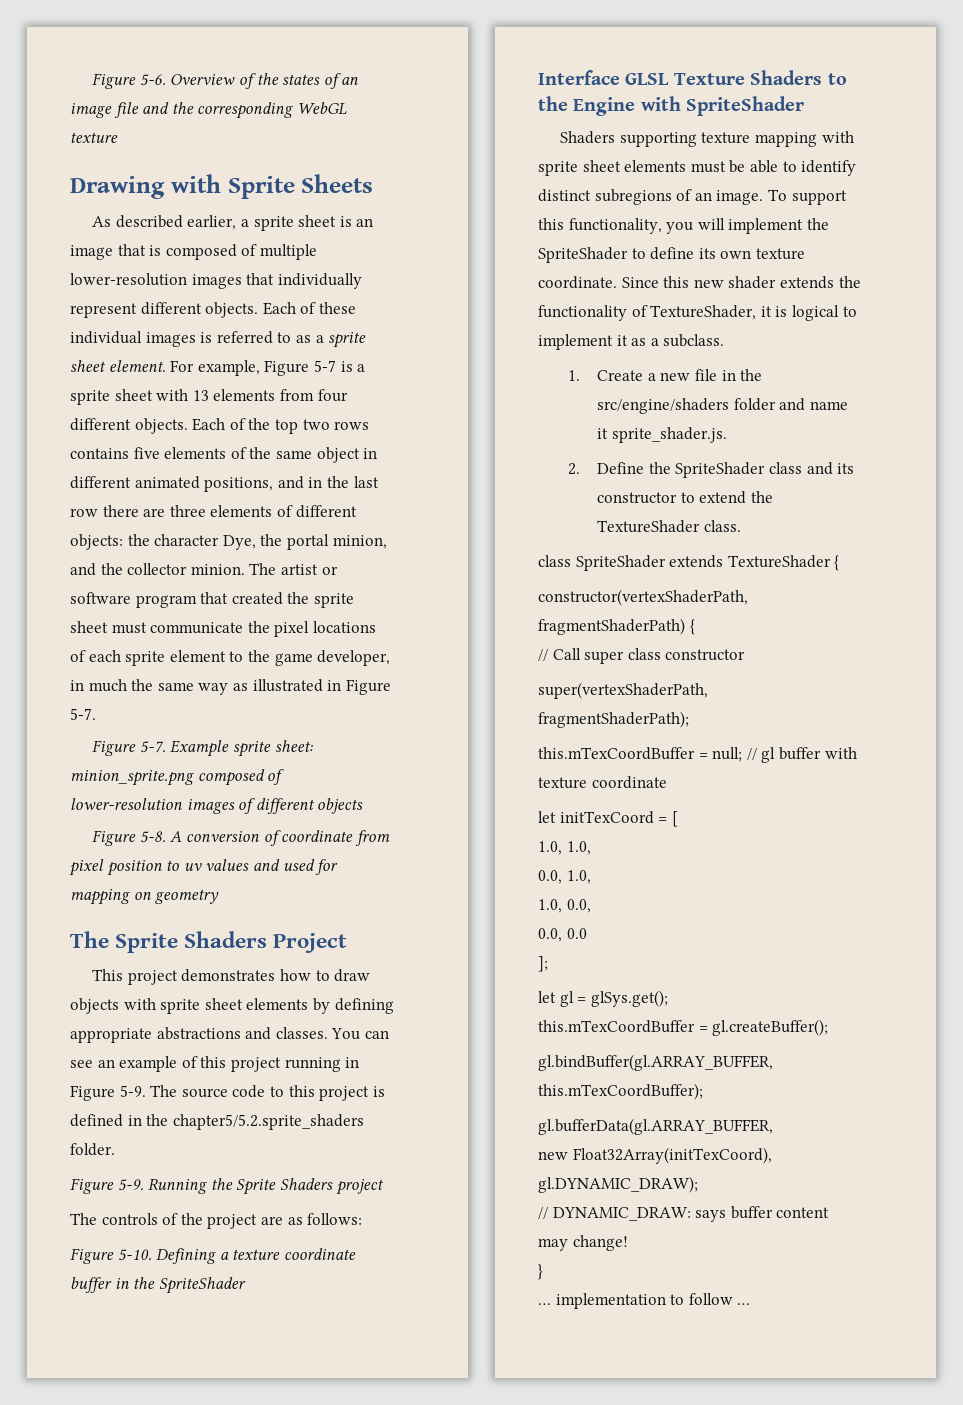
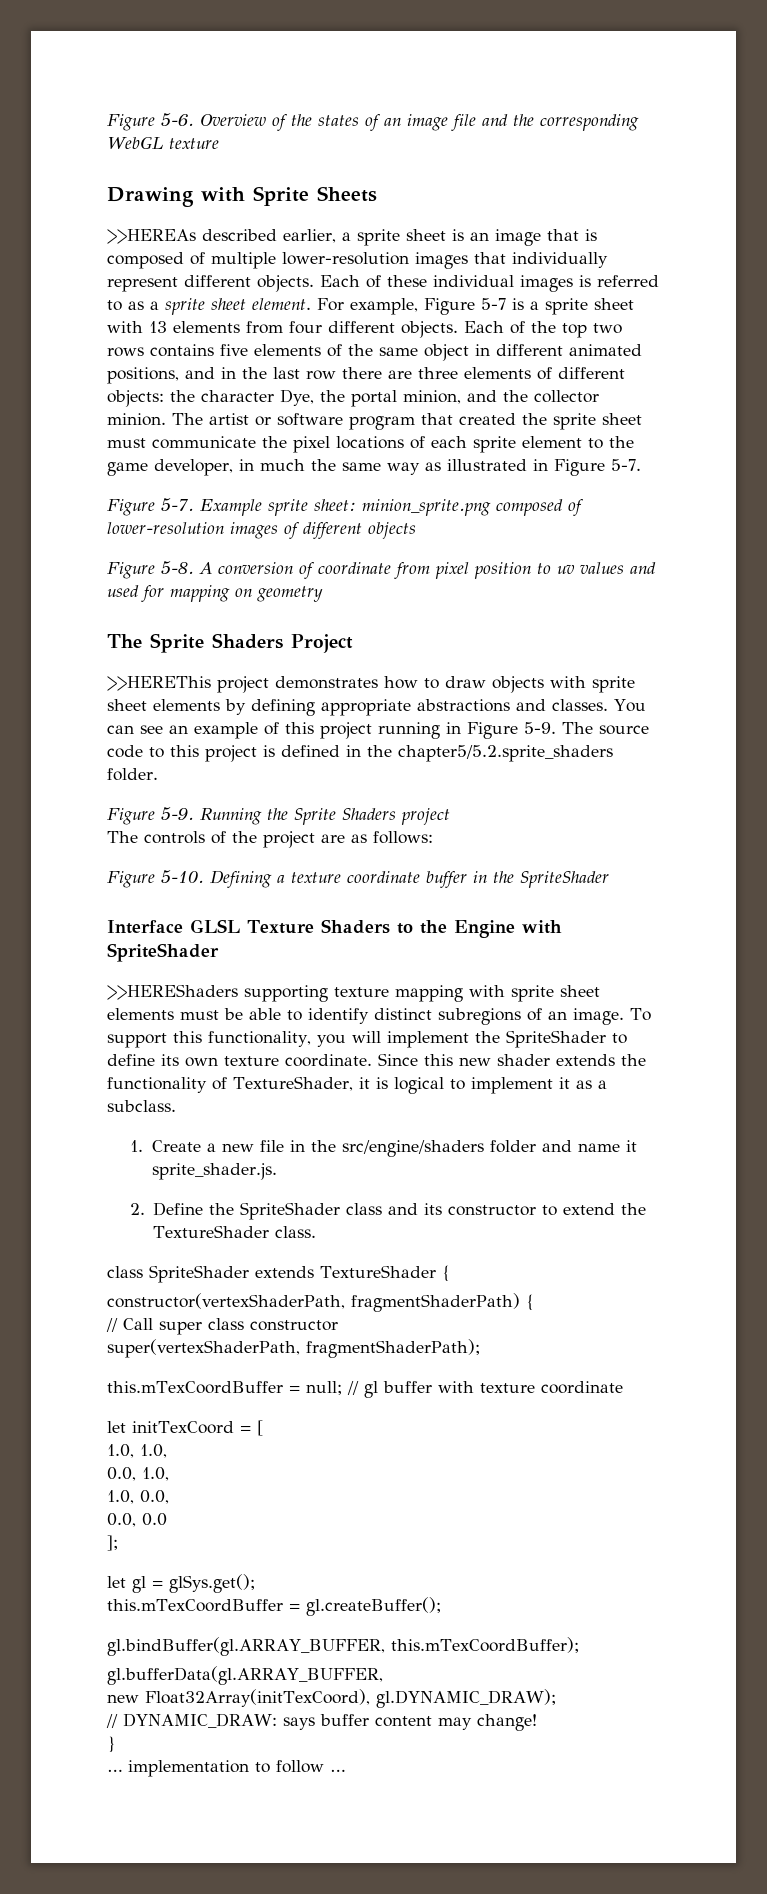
- As described earlier, a sprite sheet is an image that is composed of multiple lower-resolution images that individually represent different objects.
+ >>HEREAs described earlier, a sprite sheet is an image that is composed of multiple lower-resolution images that individually represent different objects.
- This project demonstrates how to draw objects with sprite sheet elements by defining appropriate abstractions and classes.
+ >>HEREThis project demonstrates how to draw objects with sprite sheet elements by defining appropriate abstractions and classes.
- Shaders supporting texture mapping with sprite sheet elements must be able to identify distinct subregions of an image.
+ >>HEREShaders supporting texture mapping with sprite sheet elements must be able to identify distinct subregions of an image.

